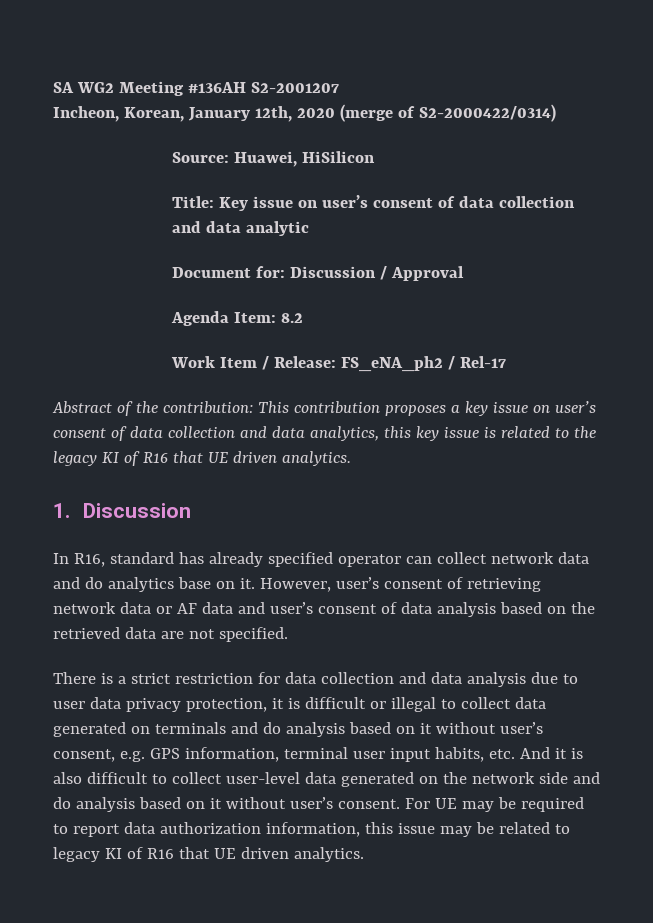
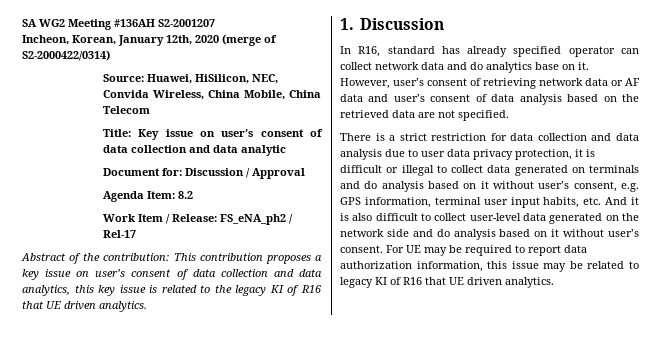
- Source: Huawei, HiSilicon
+ Source: Huawei, HiSilicon, NEC, Convida Wireless, China Mobile, China Telecom

